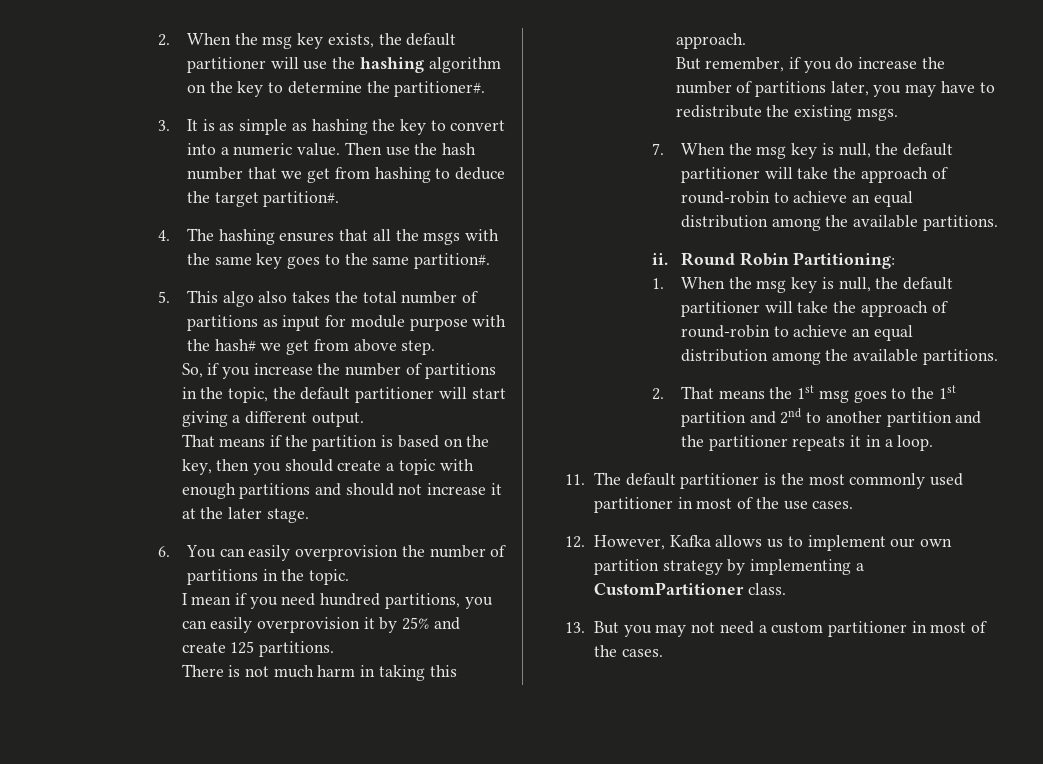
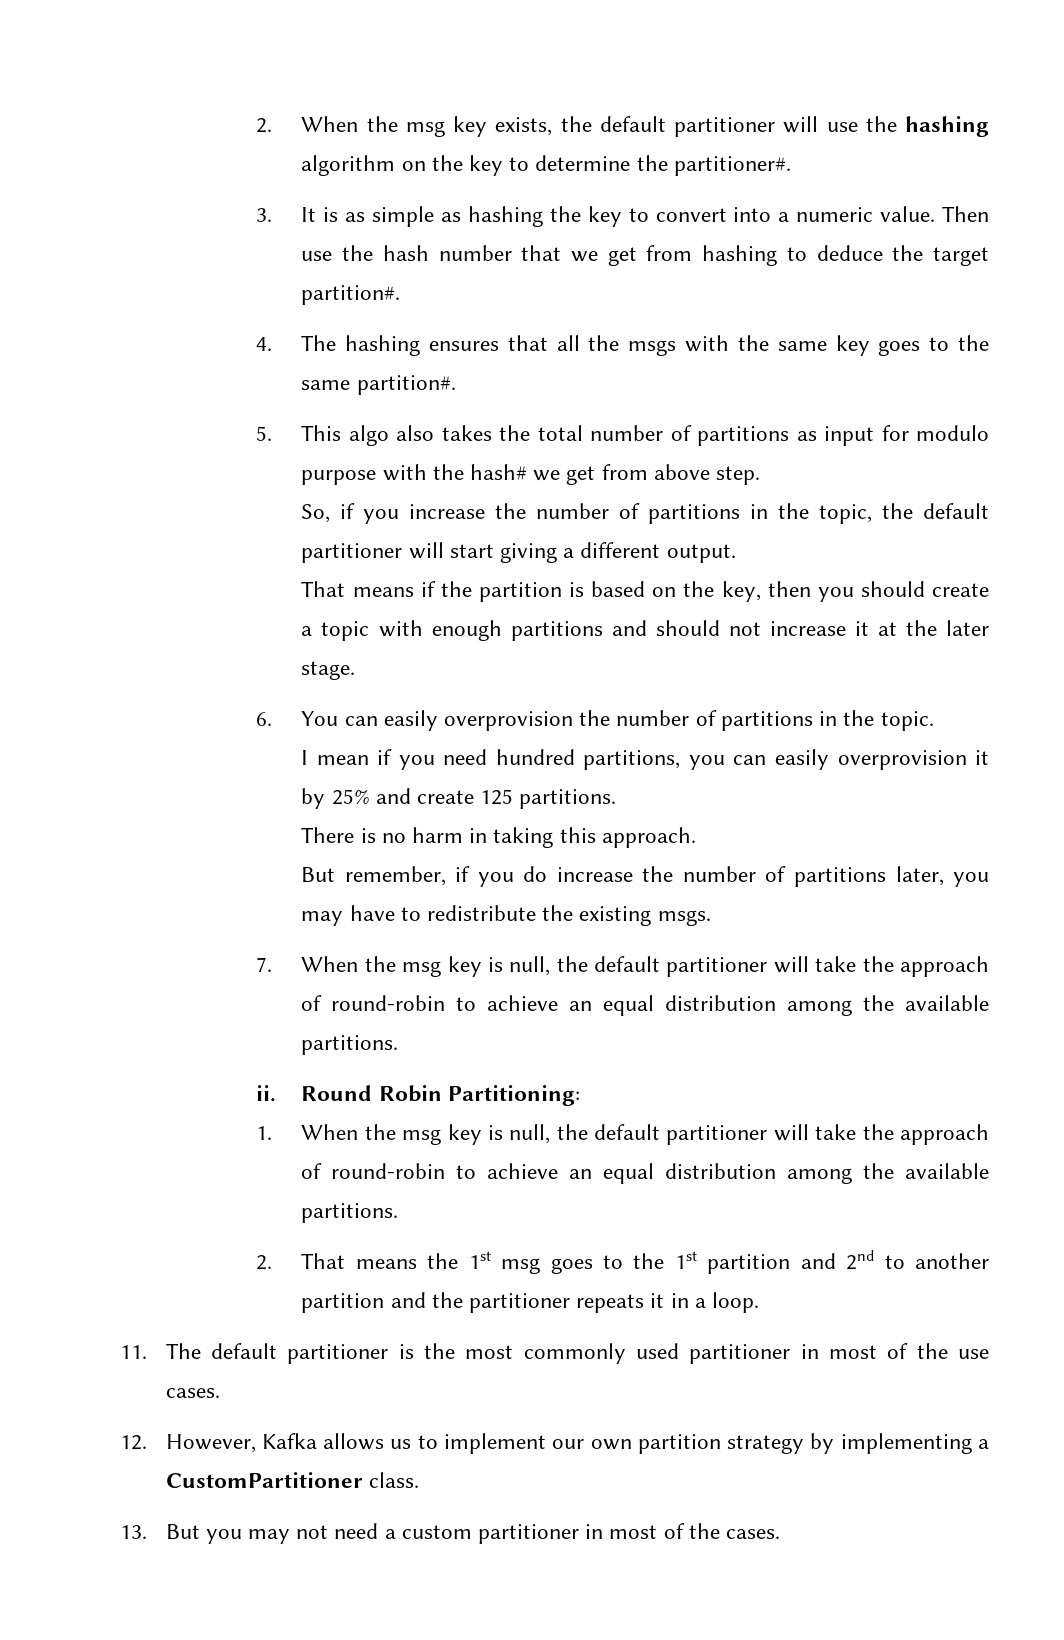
- 5. This algo also takes the total number of partitions as input for module purpose with the hash# we get from above step.
+ 5. This algo also takes the total number of partitions as input for modulo purpose with the hash# we get from above step.
- There is not much harm in taking this approach.
+ There is no harm in taking this approach.

